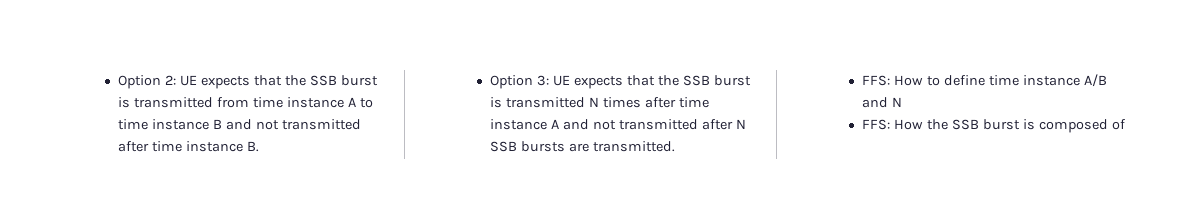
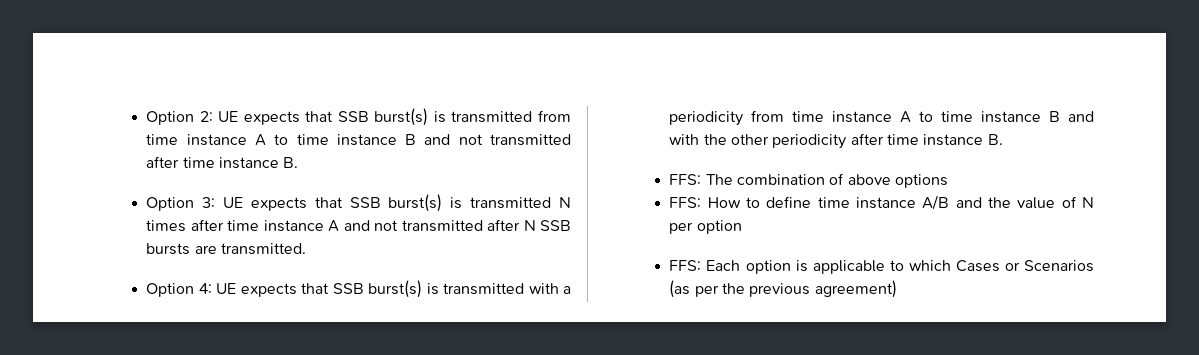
- Option 2: UE expects that the SSB burst is transmitted from time instance A to time instance B and not transmitted after time instance B.
+ Option 2: UE expects that SSB burst(s) is transmitted from time instance A to time instance B and not transmitted after time instance B.
- Option 3: UE expects that the SSB burst is transmitted N times after time instance A and not transmitted after N SSB bursts are transmitted.
+ Option 3: UE expects that SSB burst(s) is transmitted N times after time instance A and not transmitted after N SSB bursts are transmitted.
+ Option 4: UE expects that SSB burst(s) is transmitted with a periodicity from time instance A to time instance B and with the other periodicity after time instance B.
+ FFS: The combination of above options
- FFS: How to define time instance A/B and N
- FFS: How the SSB burst is composed of
+ FFS: How to define time instance A/B and the value of N per option
+ FFS: Each option is applicable to which Cases or Scenarios (as per the previous agreement)

